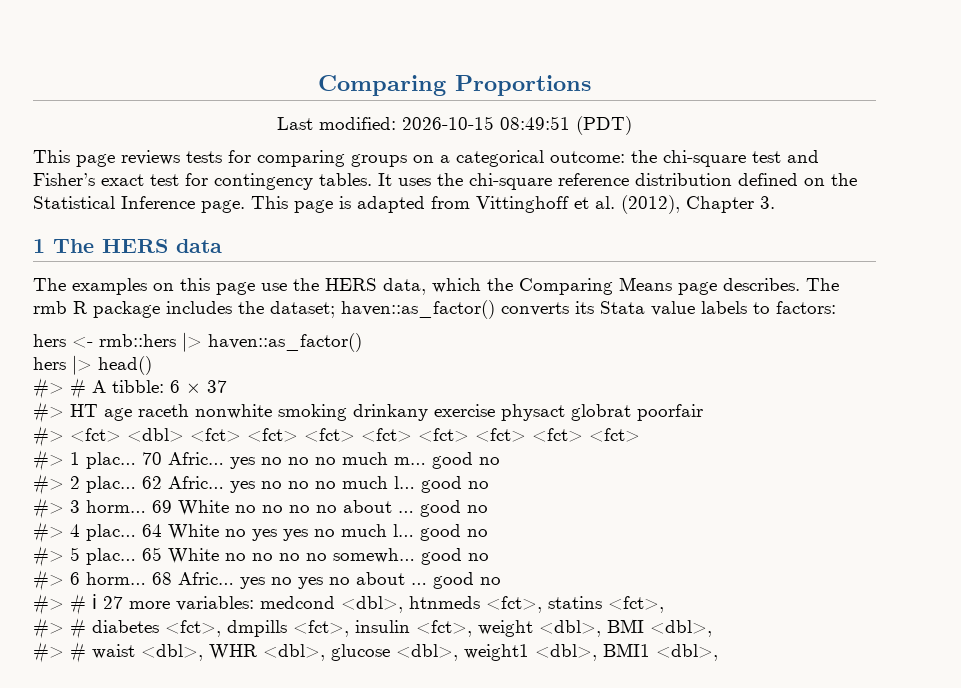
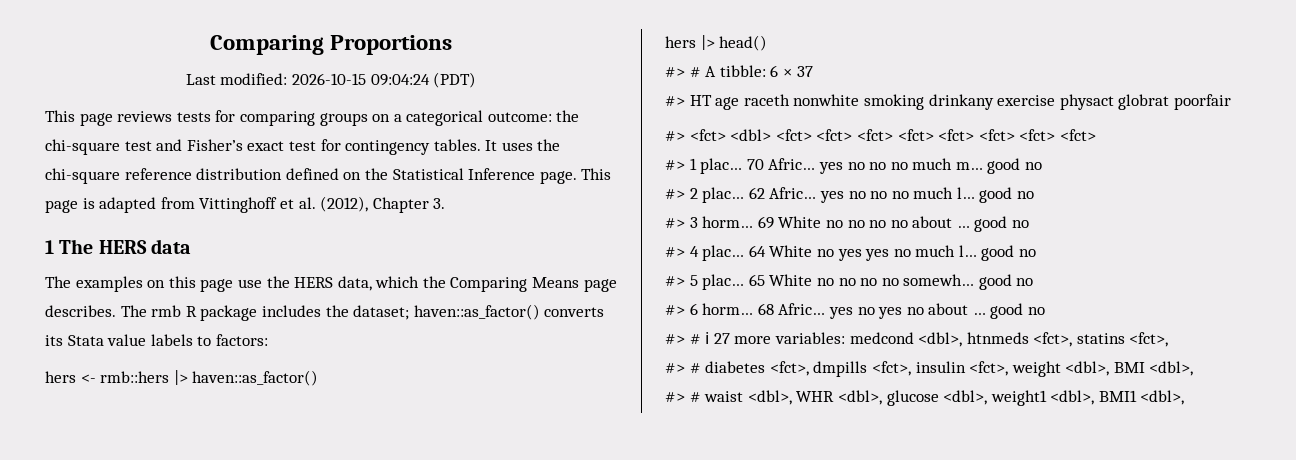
- Last modified: 2026-10-15 08:49:51 (PDT)
+ Last modified: 2026-10-15 09:04:24 (PDT)

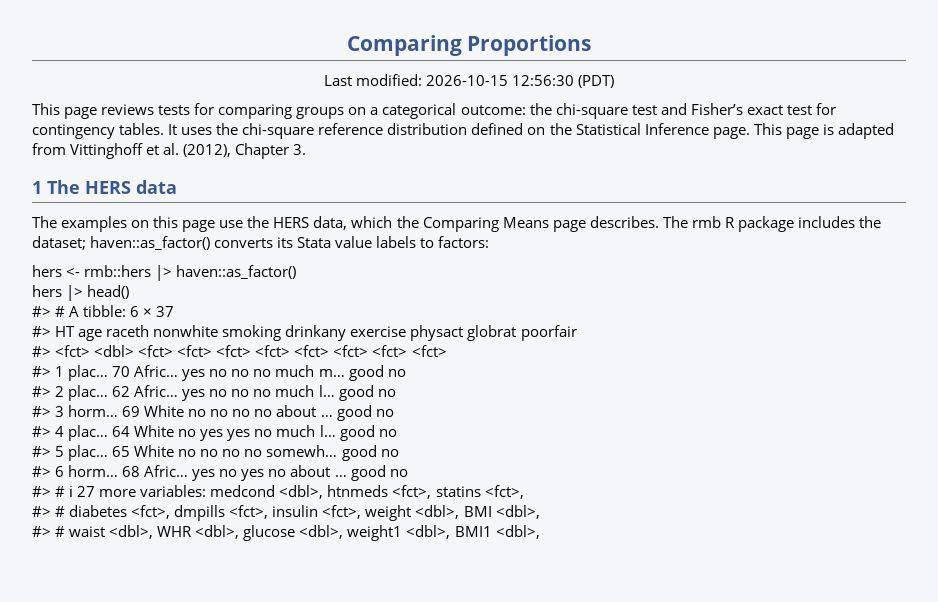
- Last modified: 2026-10-15 09:04:24 (PDT)
+ Last modified: 2026-10-15 12:56:30 (PDT)

